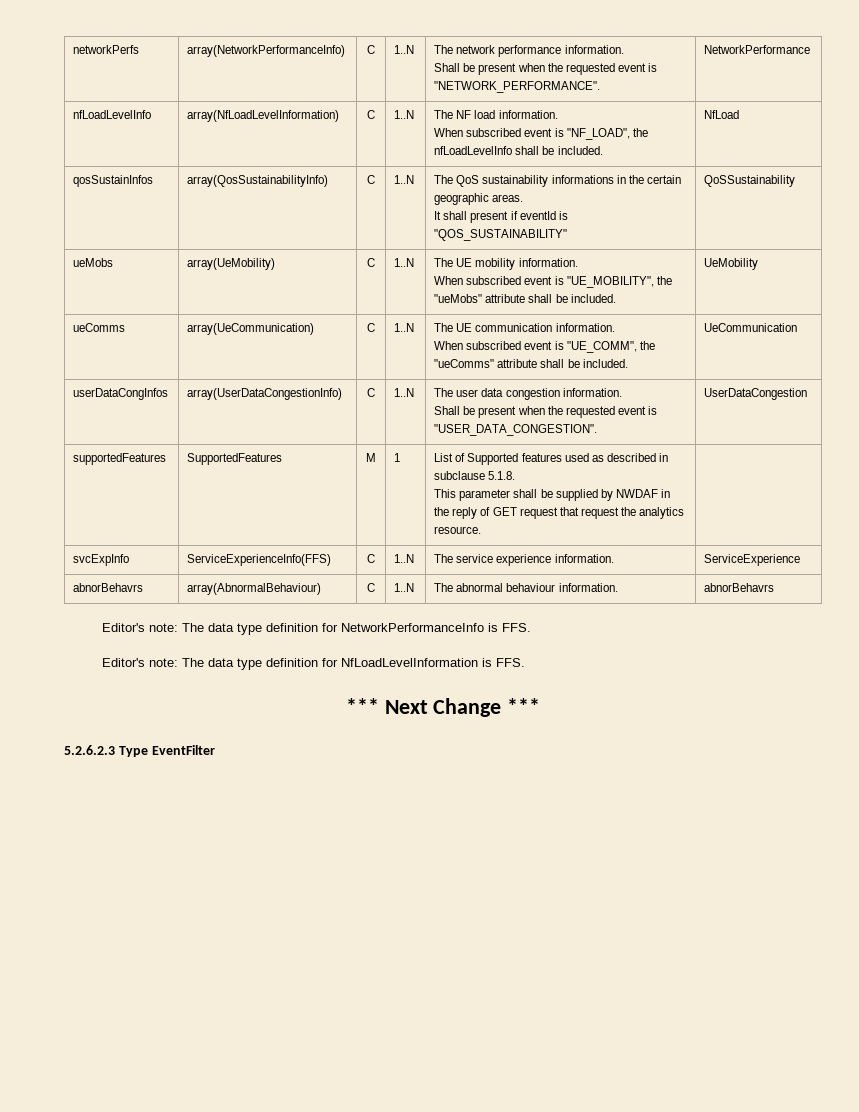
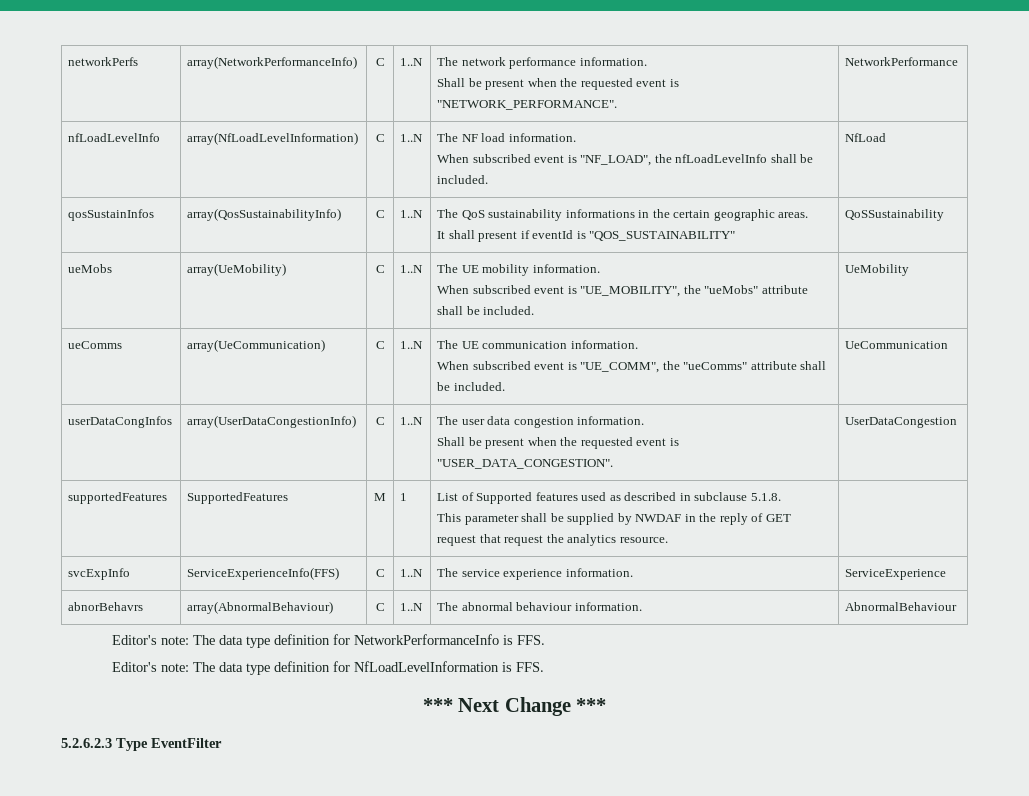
- abnorBehavrs | array(AbnormalBehaviour) | C | 1..N | The abnormal behaviour information. | abnorBehavrs
+ abnorBehavrs | array(AbnormalBehaviour) | C | 1..N | The abnormal behaviour information. | AbnormalBehaviour

